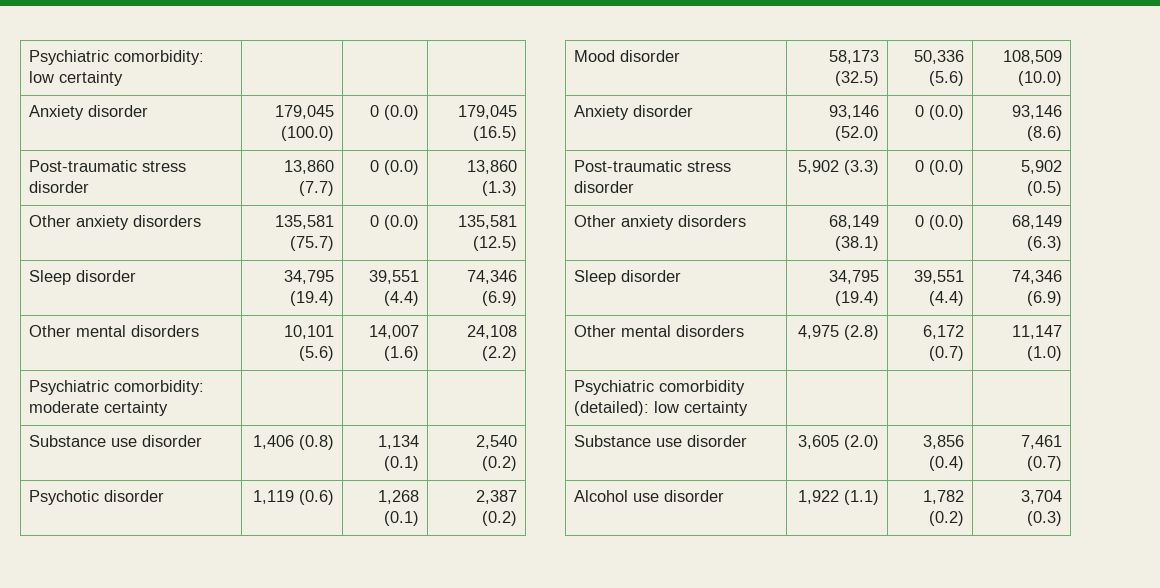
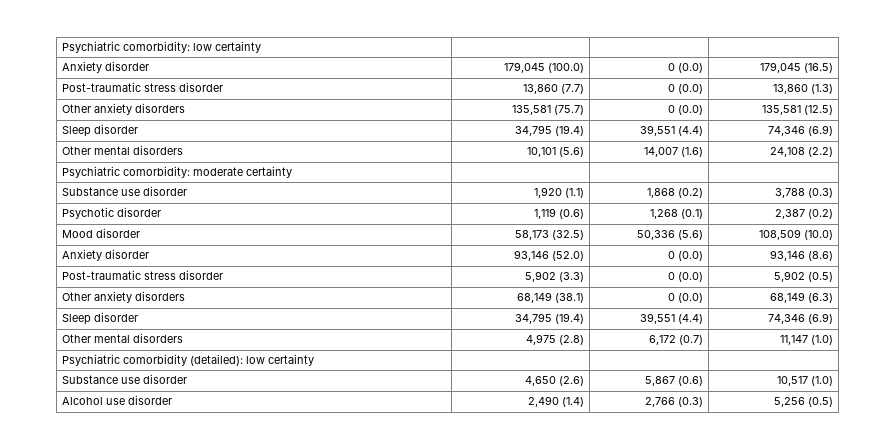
- Substance use disorder | 1,406 (0.8) | 1,134 (0.1) | 2,540 (0.2)
+ Substance use disorder | 1,920 (1.1) | 1,868 (0.2) | 3,788 (0.3)
- Substance use disorder | 3,605 (2.0) | 3,856 (0.4) | 7,461 (0.7)
- Alcohol use disorder | 1,922 (1.1) | 1,782 (0.2) | 3,704 (0.3)
+ Substance use disorder | 4,650 (2.6) | 5,867 (0.6) | 10,517 (1.0)
+ Alcohol use disorder | 2,490 (1.4) | 2,766 (0.3) | 5,256 (0.5)

